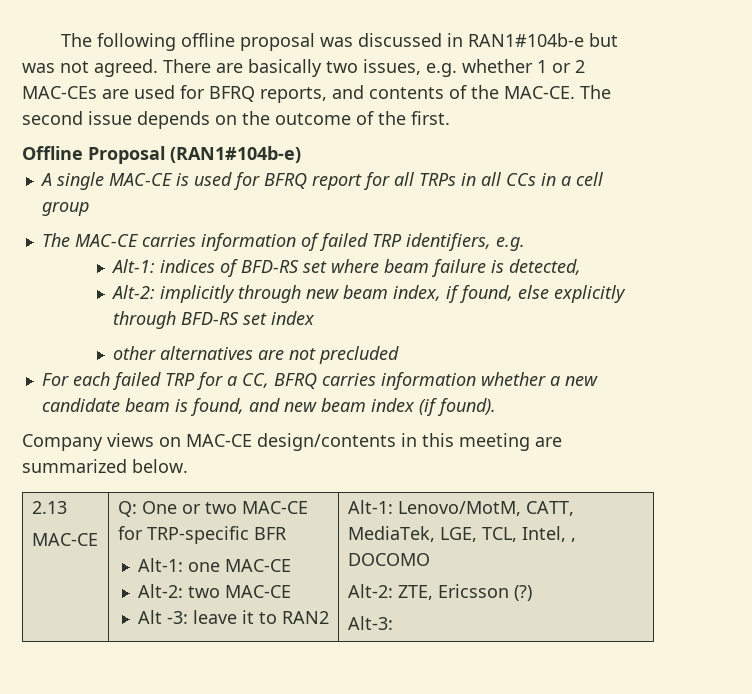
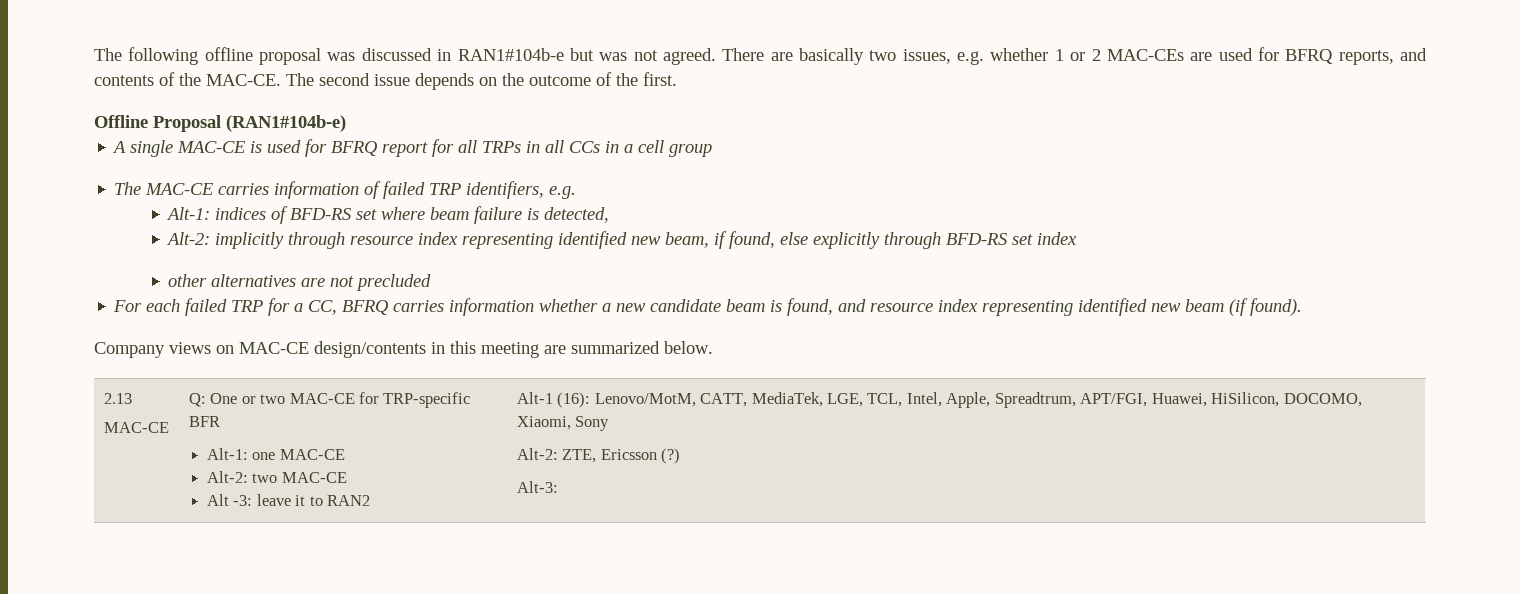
- Alt-2: implicitly through new beam index, if found, else explicitly through BFD-RS set index
+ Alt-2: implicitly through resource index representing identified new beam, if found, else explicitly through BFD-RS set index
- For each failed TRP for a CC, BFRQ carries information whether a new candidate beam is found, and new beam index (if found).
+ For each failed TRP for a CC, BFRQ carries information whether a new candidate beam is found, and resource index representing identified new beam (if found).
- Alt-1: Lenovo/MotM, CATT, MediaTek, LGE, TCL, Intel, , DOCOMO
+ Alt-1 (16): Lenovo/MotM, CATT, MediaTek, LGE, TCL, Intel, Apple, Spreadtrum, APT/FGI, Huawei, HiSilicon, DOCOMO, Xiaomi, Sony

